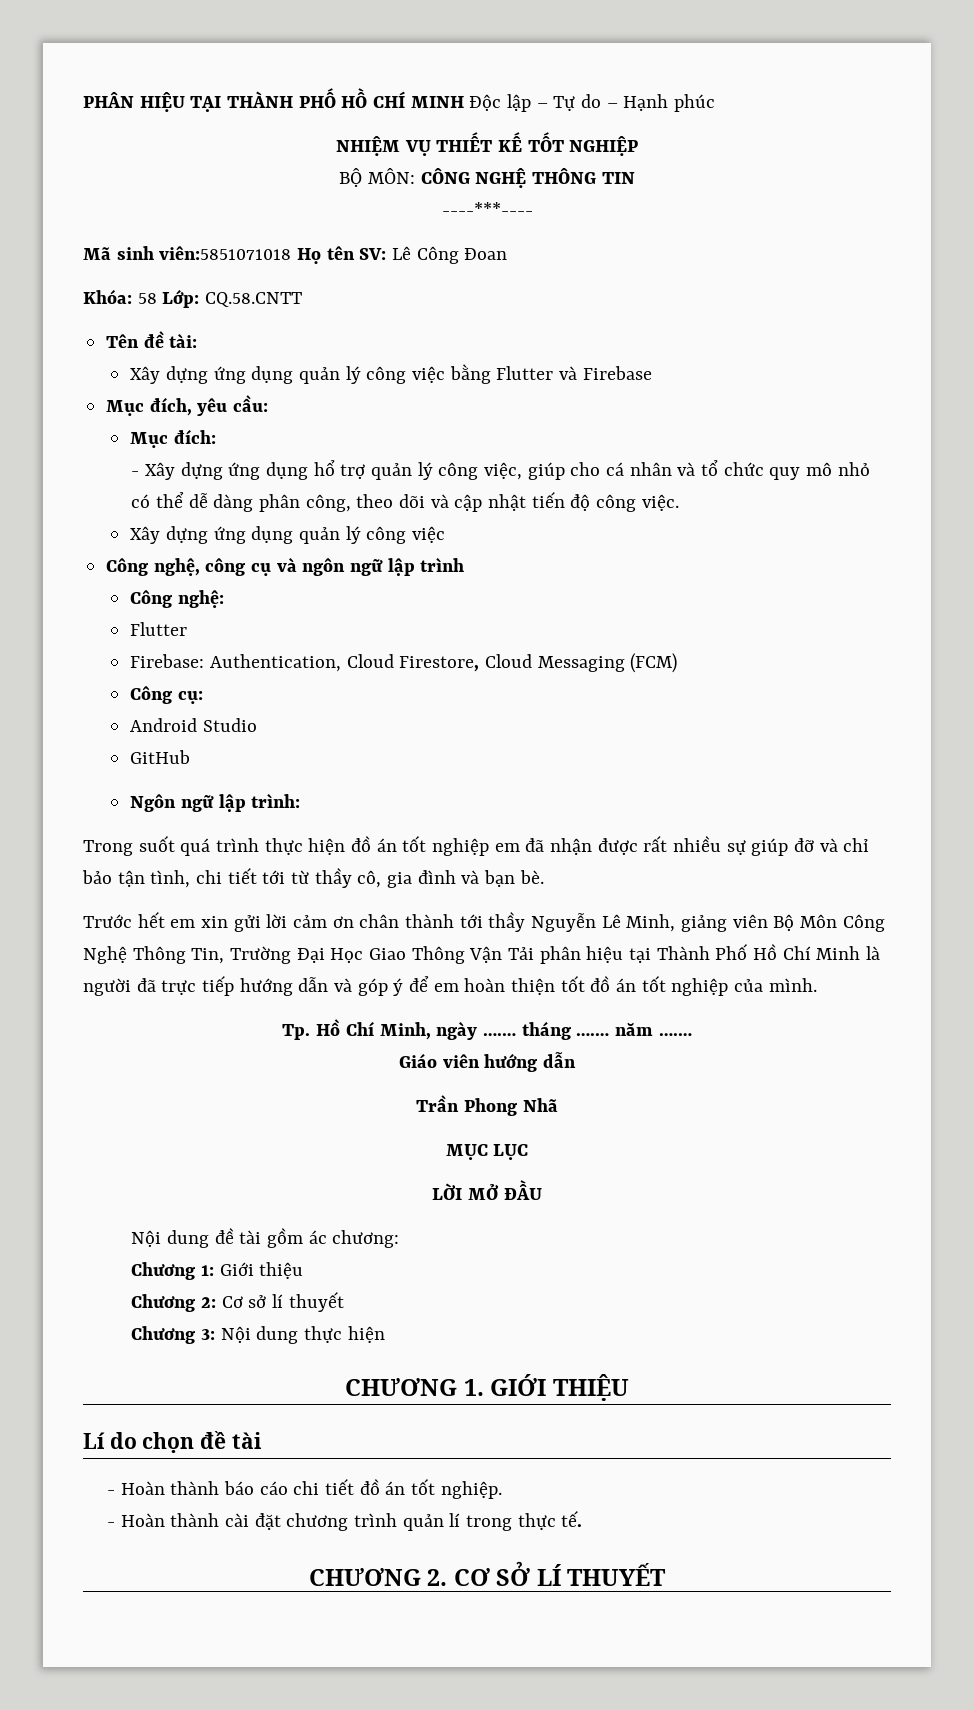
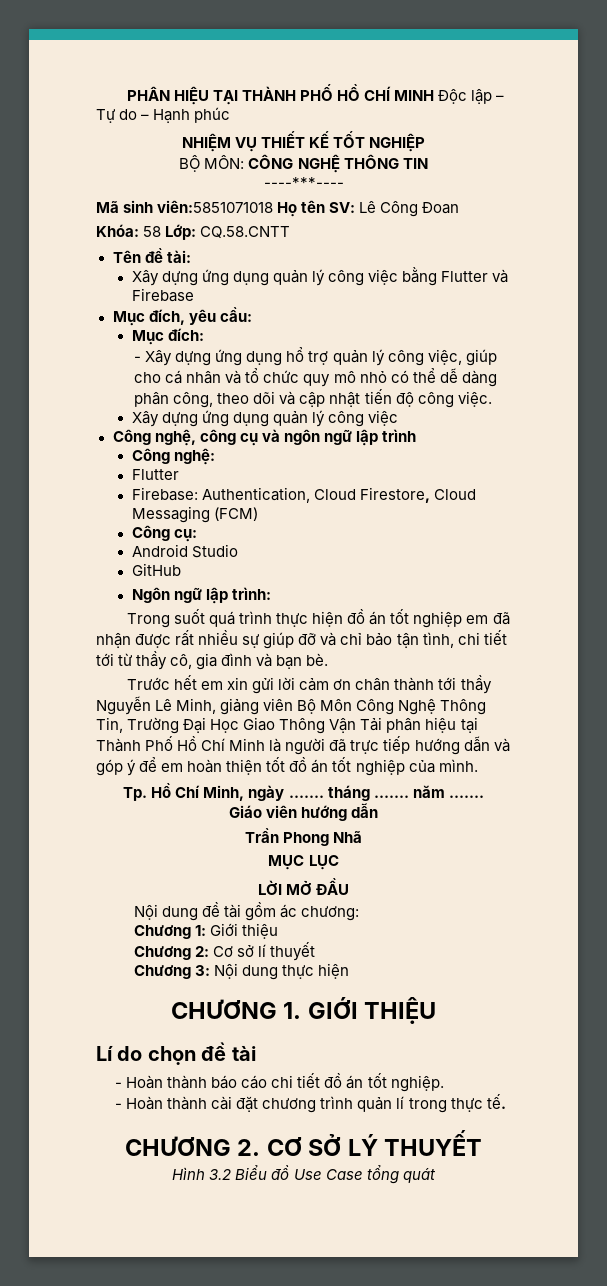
- CHƯƠNG 2. CƠ SỞ LÍ THUYẾT
+ CHƯƠNG 2. CƠ SỞ LÝ THUYẾT
+ Hình 3.2 Biểu đồ Use Case tổng quát

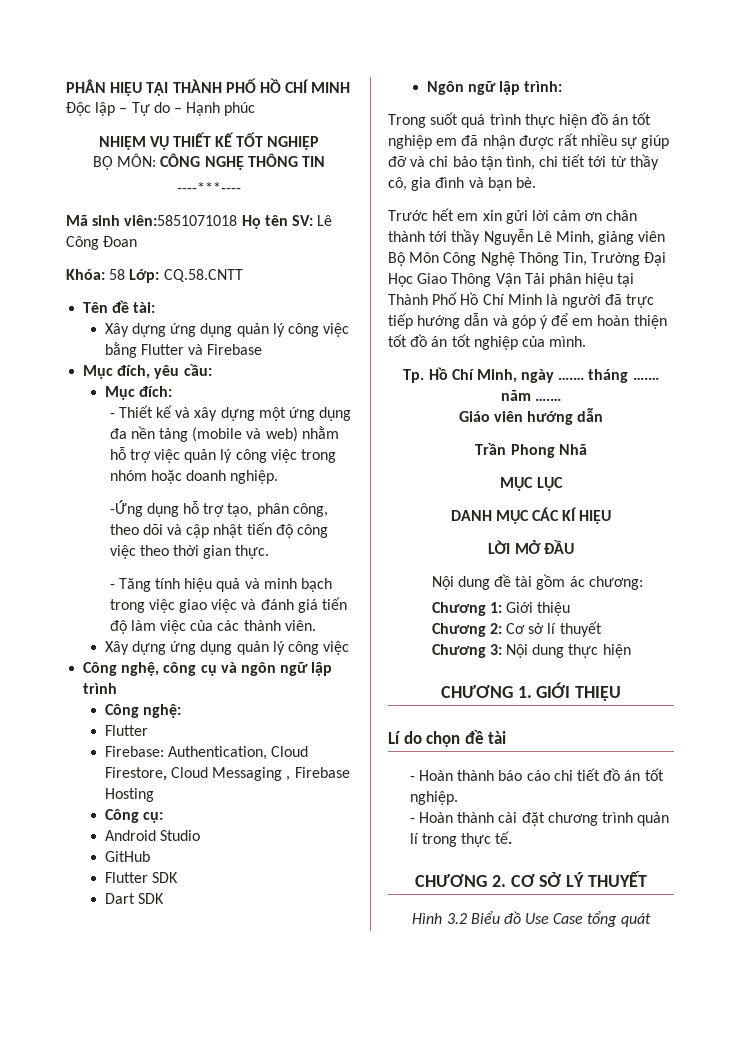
- - Xây dựng ứng dụng hổ trợ quản lý công việc, giúp cho cá nhân và tổ chức quy mô nhỏ có thể dễ dàng phân công, theo dõi và cập nhật tiến độ công việc.
+ - Thiết kế và xây dựng một ứng dụng đa nền tảng (mobile và web) nhằm hỗ trợ việc quản lý công việc trong nhóm hoặc doanh nghiệp.
+ -Ứng dụng hỗ trợ tạo, phân công, theo dõi và cập nhật tiến độ công việc theo thời gian thực.
+ - Tăng tính hiệu quả và minh bạch trong việc giao việc và đánh giá tiến độ làm việc của các thành viên.
- Firebase: Authentication, Cloud Firestore, Cloud Messaging (FCM)
+ Firebase: Authentication, Cloud Firestore, Cloud Messaging , Firebase Hosting
+ Flutter SDK
+ Dart SDK
+ DANH MỤC CÁC KÍ HIỆU

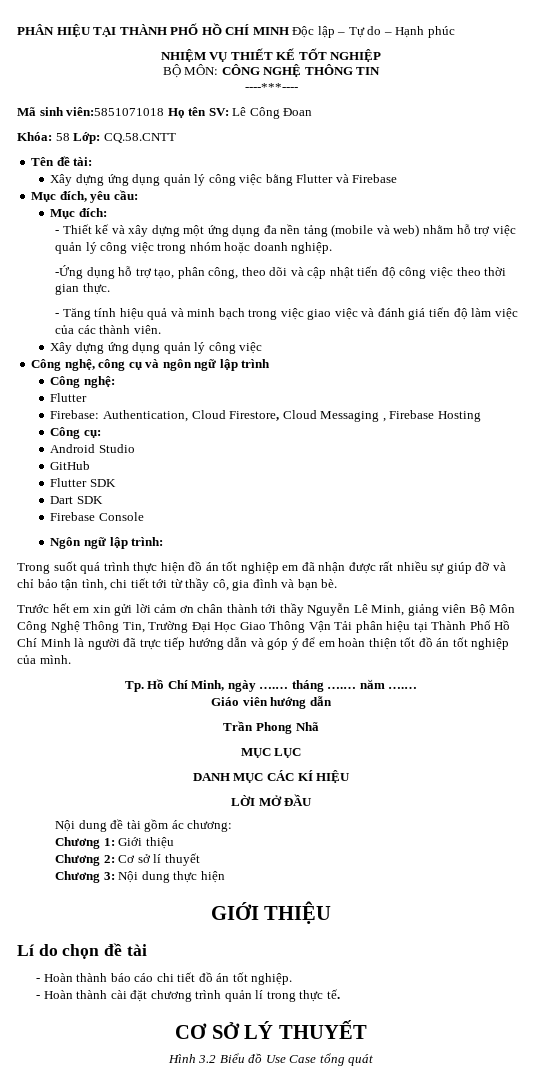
+ Firebase Console
- CHƯƠNG 1. GIỚI THIỆU
+ GIỚI THIỆU
- CHƯƠNG 2. CƠ SỞ LÝ THUYẾT
+ CƠ SỞ LÝ THUYẾT

